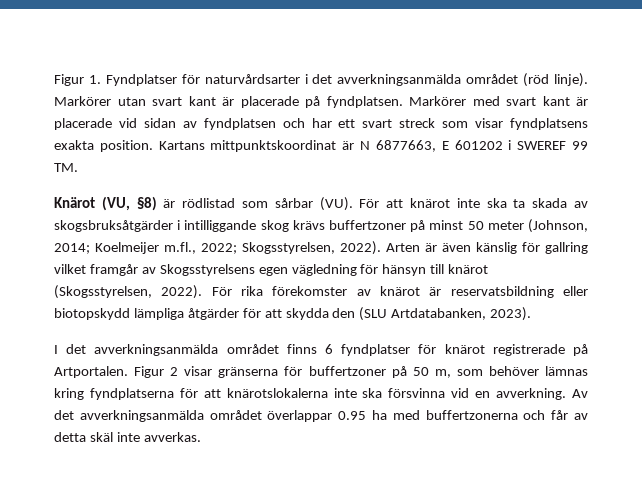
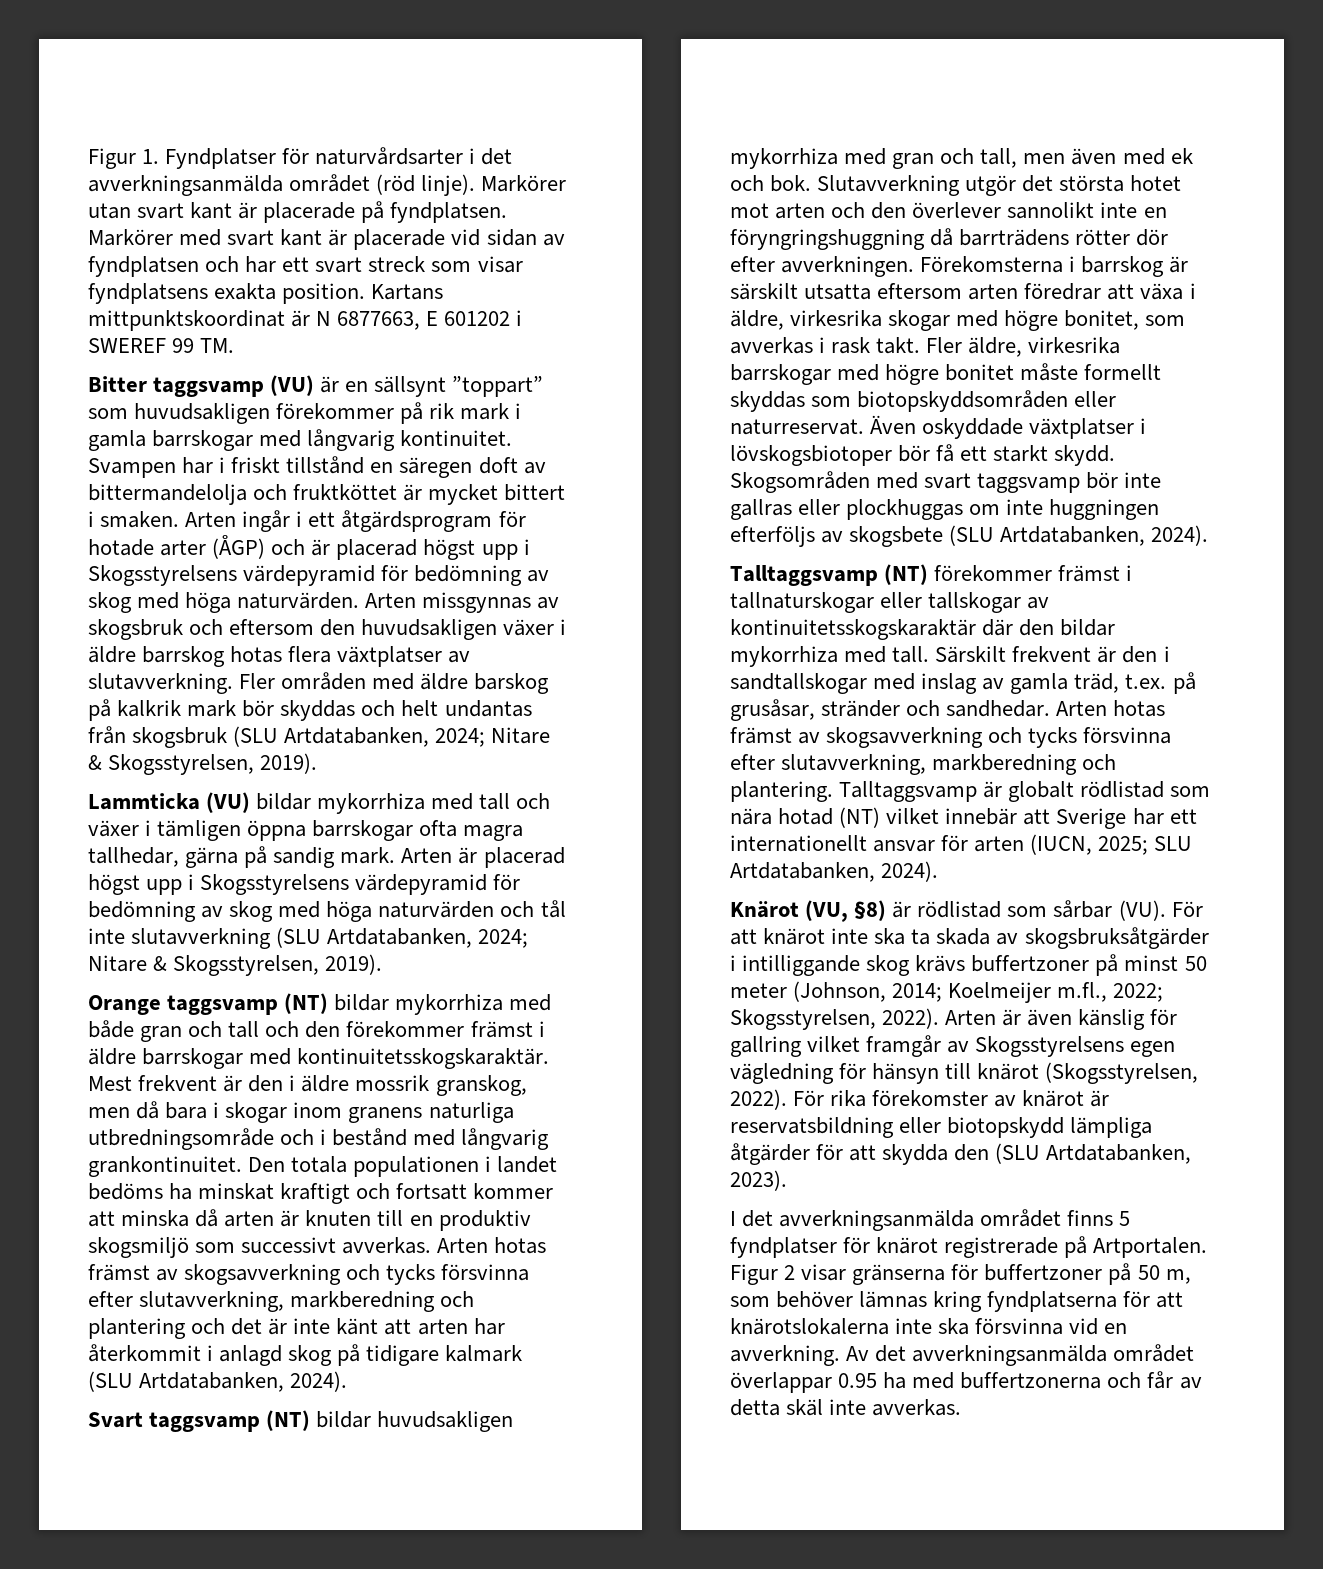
+ Bitter taggsvamp (VU) är en sällsynt ”toppart” som huvudsakligen förekommer på rik mark i gamla barrskogar med långvarig kontinuitet. Svampen har i friskt tillstånd en säregen doft av bittermandelolja och fruktköttet är mycket bittert i smaken. Arten ingår i ett åtgärdsprogram för hotade arter (ÅGP) och är placerad högst upp i Skogsstyrelsens värdepyramid för bedömning av skog med höga naturvärden. Arten missgynnas av skogsbruk och eftersom den huvudsakligen växer i äldre barrskog hotas flera växtplatser av slutavverkning. Fler områden med äldre barskog på kalkrik mark bör skyddas och helt undantas från skogsbruk (SLU Artdatabanken, 2024; Nitare & Skogsstyrelsen, 2019).
+ Lammticka (VU) bildar mykorrhiza med tall och växer i tämligen öppna barrskogar ofta magra tallhedar, gärna på sandig mark. Arten är placerad högst upp i Skogsstyrelsens värdepyramid för bedömning av skog med höga naturvärden och tål inte slutavverkning (SLU Artdatabanken, 2024; Nitare & Skogsstyrelsen, 2019).
+ Orange taggsvamp (NT) bildar mykorrhiza med både gran och tall och den förekommer främst i äldre barrskogar med kontinuitetsskogskaraktär. Mest frekvent är den i äldre mossrik granskog, men då bara i skogar inom granens naturliga utbredningsområde och i bestånd med långvarig grankontinuitet. Den totala populationen i landet bedöms ha minskat kraftigt och fortsatt kommer att minska då arten är knuten till en produktiv skogsmiljö som successivt avverkas. Arten hotas främst av skogsavverkning och tycks försvinna efter slutavverkning, markberedning och plantering och det är inte känt att arten har återkommit i anlagd skog på tidigare kalmark (SLU Artdatabanken, 2024).
+ Svart taggsvamp (NT) bildar huvudsakligen mykorrhiza med gran och tall, men även med ek och bok. Slutavverkning utgör det största hotet mot arten och den överlever sannolikt inte en föryngringshuggning då barrträdens rötter dör efter avverkningen. Förekomsterna i barrskog är särskilt utsatta eftersom arten föredrar att växa i äldre, virkesrika skogar med högre bonitet, som avverkas i rask takt. Fler äldre, virkesrika barrskogar med högre bonitet måste formellt skyddas som biotopskyddsområden eller naturreservat. Även oskyddade växtplatser i lövskogsbiotoper bör få ett starkt skydd. Skogsområden med svart taggsvamp bör inte gallras eller plockhuggas om inte huggningen efterföljs av skogsbete (SLU Artdatabanken, 2024).
+ Talltaggsvamp (NT) förekommer främst i tallnaturskogar eller tallskogar av kontinuitetsskogskaraktär där den bildar mykorrhiza med tall. Särskilt frekvent är den i sandtallskogar med inslag av gamla träd, t.ex. på grusåsar, stränder och sandhedar. Arten hotas främst av skogsavverkning och tycks försvinna efter slutavverkning, markberedning och plantering. Talltaggsvamp är globalt rödlistad som nära hotad (NT) vilket innebär att Sverige har ett internationellt ansvar för arten (IUCN, 2025; SLU Artdatabanken, 2024).
- I det avverkningsanmälda området finns 6 fyndplatser för knärot registrerade på Artportalen.
+ I det avverkningsanmälda området finns 5 fyndplatser för knärot registrerade på Artportalen.

